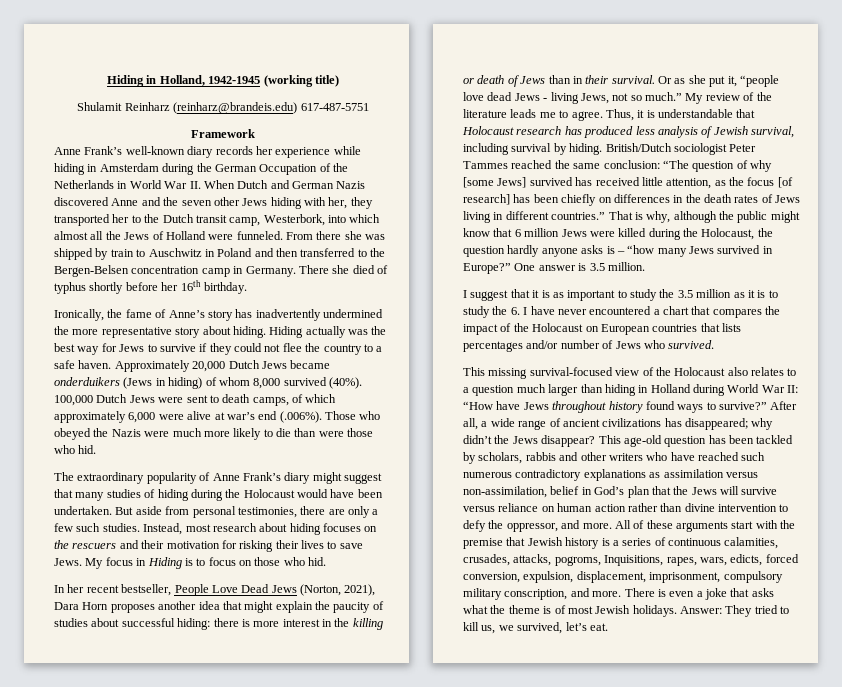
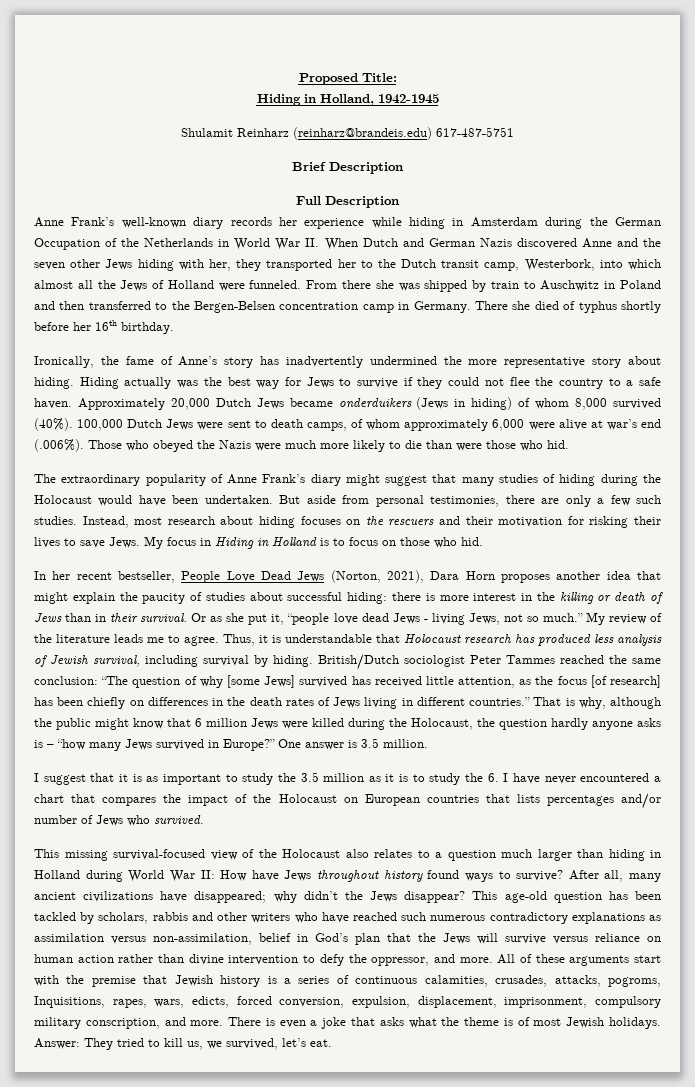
+ Proposed Title:
- Hiding in Holland, 1942-1945 (working title)
+ Hiding in Holland, 1942-1945
- Framework
+ Brief Description
+ Full Description
- 100,000 Dutch Jews were sent to death camps, of which approximately 6,000 were alive at war’s end (.006%). Those who obeyed the Nazis were much more likely to die than were those who hid.
+ 100,000 Dutch Jews were sent to death camps, of whom approximately 6,000 were alive at war’s end (.006%). Those who obeyed the Nazis were much more likely to die than were those who hid.
- My focus in Hiding is to focus on those who hid.
+ My focus in Hiding in Holland is to focus on those who hid.
- This missing survival-focused view of the Holocaust also relates to a question much larger than hiding in Holland during World War II: “How have Jews throughout history found ways to survive?”
+ This missing survival-focused view of the Holocaust also relates to a question much larger than hiding in Holland during World War II: How have Jews throughout history found ways to survive?
- After all, a wide range of ancient civilizations has disappeared; why didn’t the Jews disappear?
+ After all, many ancient civilizations have disappeared; why didn’t the Jews disappear?

